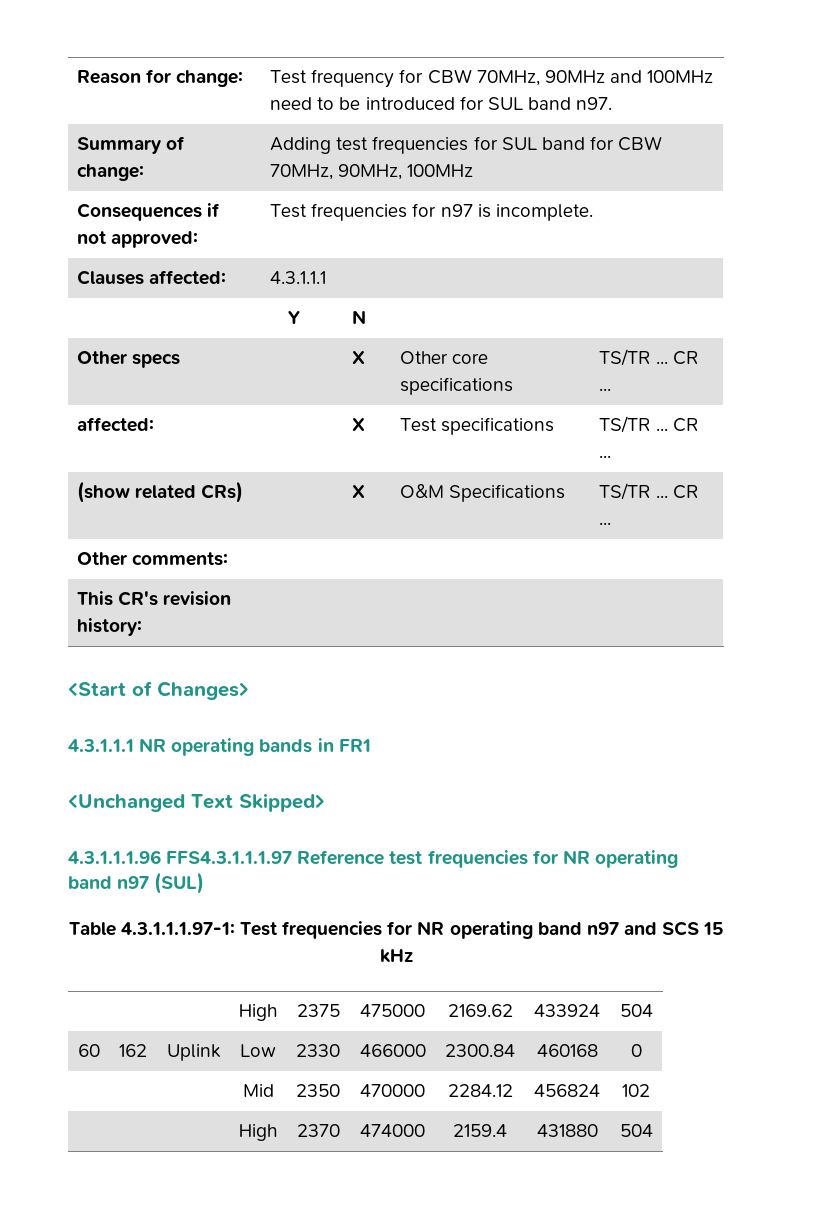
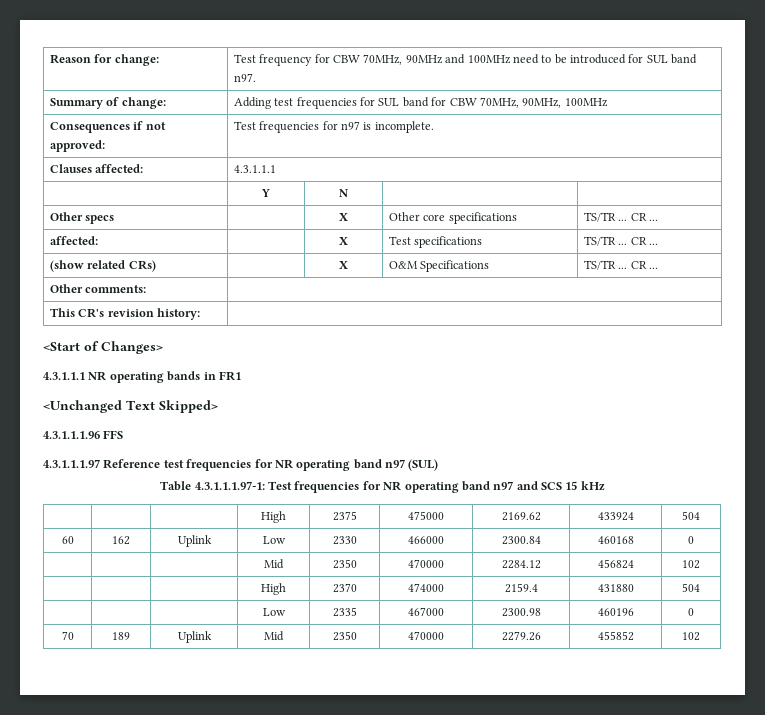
- 4.3.1.1.1.96 FFS4.3.1.1.1.97 Reference test frequencies for NR operating band n97 (SUL)
+ 4.3.1.1.1.96 FFS
+ 4.3.1.1.1.97 Reference test frequencies for NR operating band n97 (SUL)
+ | | | Low | 2335 | 467000 | 2300.98 | 460196 | 0
+ 70 | 189 | Uplink | Mid | 2350 | 470000 | 2279.26 | 455852 | 102

